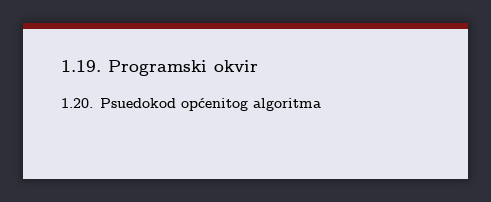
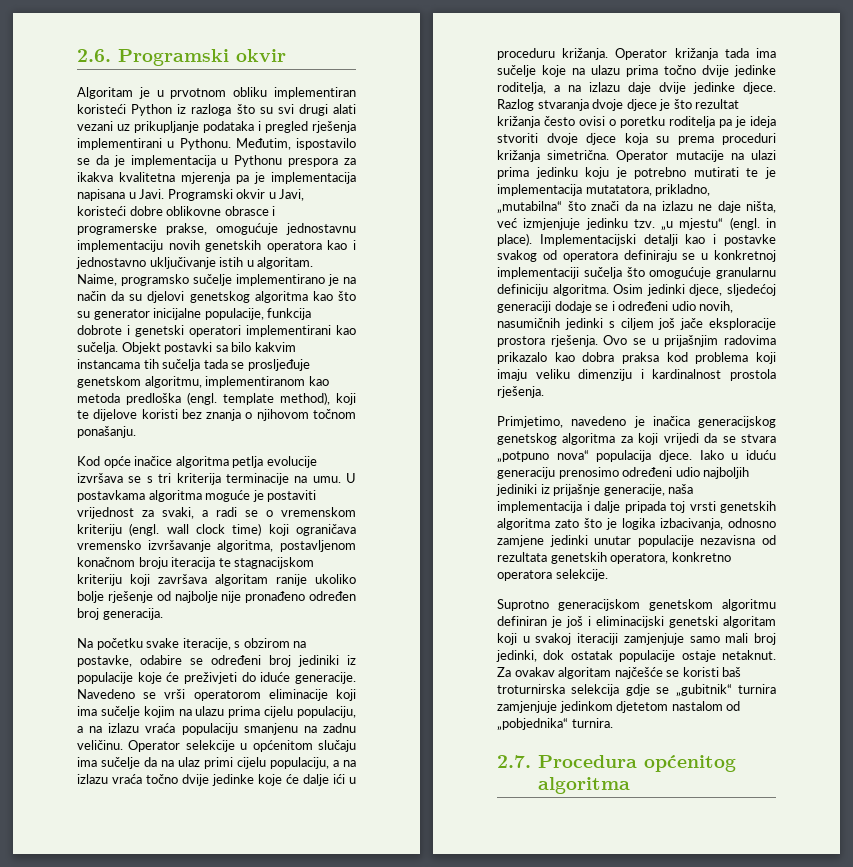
- 1.19. Programski okvir
+ 2.6. Programski okvir
- 1.20. Psuedokod općenitog algoritma
+ Algoritam je u prvotnom obliku implementiran koristeći Python iz razloga što su svi drugi alati vezani uz prikupljanje podataka i pregled rješenja implementirani u Pythonu. Međutim, ispostavilo se da je implementacija u Pythonu prespora za ikakva kvalitetna mjerenja pa je implementacija napisana u Javi. Programski okvir u Javi, koristeći dobre oblikovne obrasce i programerske prakse, omogućuje jednostavnu implementaciju novih genetskih operatora kao i jednostavno uključivanje istih u algoritam. Naime, programsko sučelje implementirano je na način da su djelovi genetskog algoritma kao što su generator inicijalne populacije, funkcija dobrote i genetski operatori implementirani kao sučelja. Objekt postavki sa bilo kakvim instancama tih sučelja tada se prosljeđuje genetskom algoritmu, implementiranom kao metoda predloška (engl. template method), koji te dijelove koristi bez znanja o njihovom točnom ponašanju.
+ Kod opće inačice algoritma petlja evolucije izvršava se s tri kriterija terminacije na umu. U postavkama algoritma moguće je postaviti vrijednost za svaki, a radi se o vremenskom kriteriju (engl. wall clock time) koji ograničava vremensko izvršavanje algoritma, postavljenom konačnom broju iteracija te stagnacijskom kriteriju koji završava algoritam ranije ukoliko bolje rješenje od najbolje nije pronađeno određen broj generacija.
+ Na početku svake iteracije, s obzirom na postavke, odabire se određeni broj jediniki iz populacije koje će preživjeti do iduće generacije. Navedeno se vrši operatorom eliminacije koji ima sučelje kojim na ulazu prima cijelu populaciju, a na izlazu vraća populaciju smanjenu na zadnu veličinu. Operator selekcije u općenitom slučaju ima sučelje da na ulaz primi cijelu populaciju, a na izlazu vraća točno dvije jedinke koje će dalje ići u proceduru križanja. Operator križanja tada ima sučelje koje na ulazu prima točno dvije jedinke roditelja, a na izlazu daje dvije jedinke djece. Razlog stvaranja dvoje djece je što rezultat križanja često ovisi o poretku roditelja pa je ideja stvoriti dvoje djece koja su prema proceduri križanja simetrična. Operator mutacije na ulazi prima jedinku koju je potrebno mutirati te je implementacija mutatatora, prikladno, „mutabilna“ što znači da na izlazu ne daje ništa, već izmjenjuje jedinku tzv. „u mjestu“ (engl. in place). Implementacijski detalji kao i postavke svakog od operatora definiraju se u konkretnoj implementaciji sučelja što omogućuje granularnu definiciju algoritma. Osim jedinki djece, sljedećoj generaciji dodaje se i određeni udio novih, nasumičnih jedinki s ciljem još jače eksploracije prostora rješenja. Ovo se u prijašnjim radovima prikazalo kao dobra praksa kod problema koji imaju veliku dimenziju i kardinalnost prostola rješenja.
+ Primjetimo, navedeno je inačica generacijskog genetskog algoritma za koji vrijedi da se stvara „potpuno nova“ populacija djece. Iako u iduću generaciju prenosimo određeni udio najboljih jediniki iz prijašnje generacije, naša implementacija i dalje pripada toj vrsti genetskih algoritma zato što je logika izbacivanja, odnosno zamjene jedinki unutar populacije nezavisna od rezultata genetskih operatora, konkretno operatora selekcije.
+ Suprotno generacijskom genetskom algoritmu definiran je još i eliminacijski genetski algoritam koji u svakoj iteraciji zamjenjuje samo mali broj jedinki, dok ostatak populacije ostaje netaknut. Za ovakav algoritam najčešće se koristi baš troturnirska selekcija gdje se „gubitnik“ turnira zamjenjuje jedinkom djetetom nastalom od „pobjednika“ turnira.
+ 2.7. Procedura općenitog algoritma

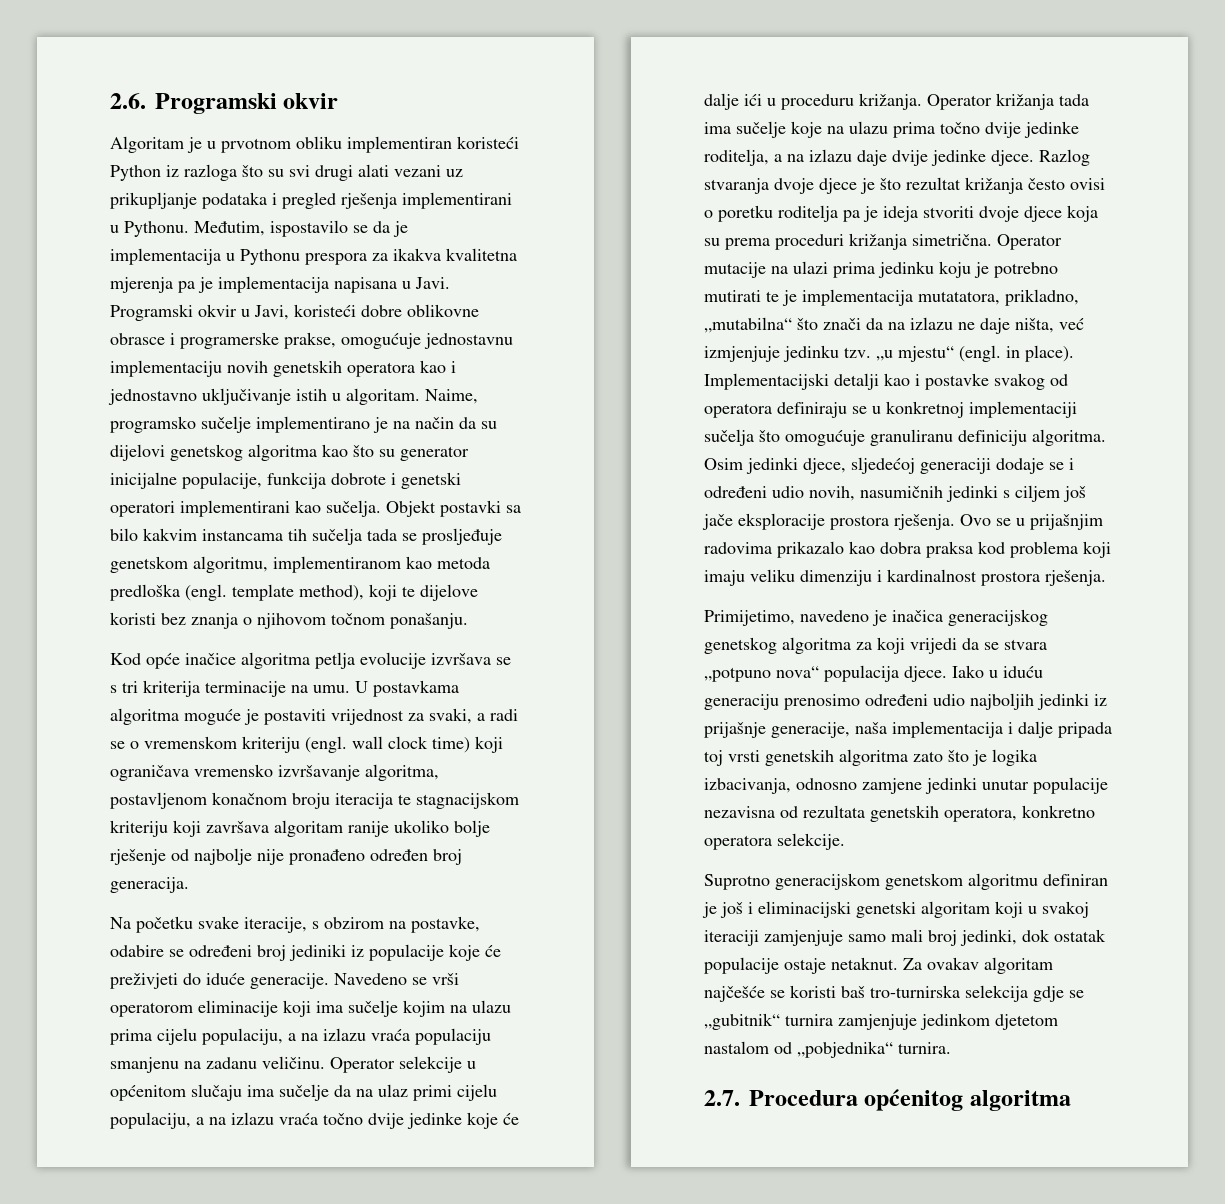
- Naime, programsko sučelje implementirano je na način da su djelovi genetskog algoritma kao što su generator inicijalne populacije, funkcija dobrote i genetski operatori implementirani kao sučelja.
+ Naime, programsko sučelje implementirano je na način da su dijelovi genetskog algoritma kao što su generator inicijalne populacije, funkcija dobrote i genetski operatori implementirani kao sučelja.
- Navedeno se vrši operatorom eliminacije koji ima sučelje kojim na ulazu prima cijelu populaciju, a na izlazu vraća populaciju smanjenu na zadnu veličinu.
+ Navedeno se vrši operatorom eliminacije koji ima sučelje kojim na ulazu prima cijelu populaciju, a na izlazu vraća populaciju smanjenu na zadanu veličinu.
- Implementacijski detalji kao i postavke svakog od operatora definiraju se u konkretnoj implementaciji sučelja što omogućuje granularnu definiciju algoritma.
+ Implementacijski detalji kao i postavke svakog od operatora definiraju se u konkretnoj implementaciji sučelja što omogućuje granuliranu definiciju algoritma.
- Ovo se u prijašnjim radovima prikazalo kao dobra praksa kod problema koji imaju veliku dimenziju i kardinalnost prostola rješenja.
+ Ovo se u prijašnjim radovima prikazalo kao dobra praksa kod problema koji imaju veliku dimenziju i kardinalnost prostora rješenja.
- Primjetimo, navedeno je inačica generacijskog genetskog algoritma za koji vrijedi da se stvara „potpuno nova“ populacija djece.
+ Primijetimo, navedeno je inačica generacijskog genetskog algoritma za koji vrijedi da se stvara „potpuno nova“ populacija djece.
- Iako u iduću generaciju prenosimo određeni udio najboljih jediniki iz prijašnje generacije, naša implementacija i dalje pripada toj vrsti genetskih algoritma zato što je logika izbacivanja, odnosno zamjene jedinki unutar populacije nezavisna od rezultata genetskih operatora, konkretno operatora selekcije.
+ Iako u iduću generaciju prenosimo određeni udio najboljih jedinki iz prijašnje generacije, naša implementacija i dalje pripada toj vrsti genetskih algoritma zato što je logika izbacivanja, odnosno zamjene jedinki unutar populacije nezavisna od rezultata genetskih operatora, konkretno operatora selekcije.
- Za ovakav algoritam najčešće se koristi baš troturnirska selekcija gdje se „gubitnik“ turnira zamjenjuje jedinkom djetetom nastalom od „pobjednika“ turnira.
+ Za ovakav algoritam najčešće se koristi baš tro-turnirska selekcija gdje se „gubitnik“ turnira zamjenjuje jedinkom djetetom nastalom od „pobjednika“ turnira.

